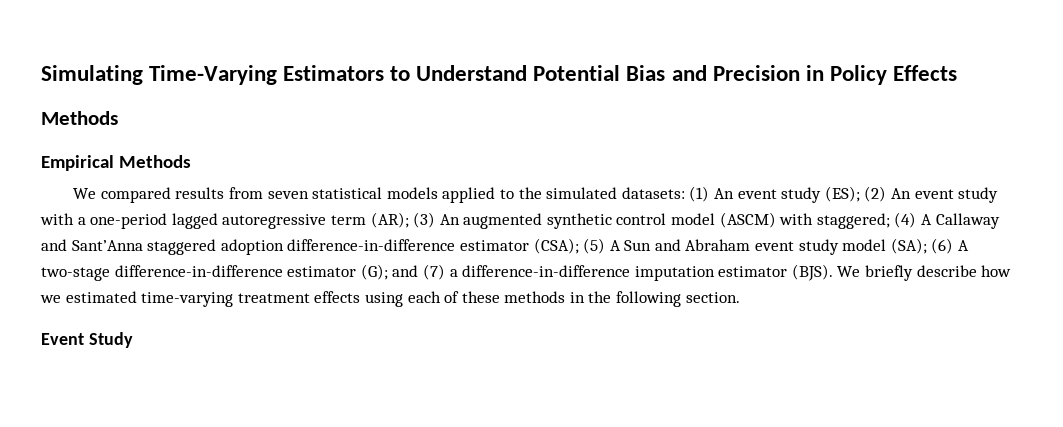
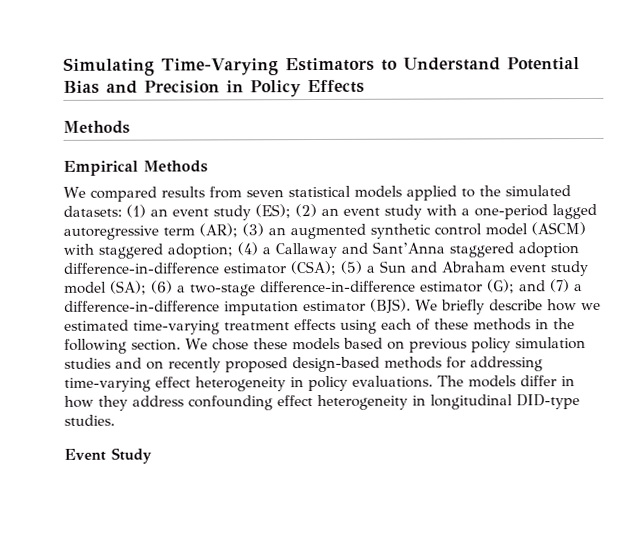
- (1) An event study (ES);
+ (1) an event study (ES);
- (2) An event study with a one-period lagged autoregressive term (AR);
+ (2) an event study with a one-period lagged autoregressive term (AR);
- (3) An augmented synthetic control model (ASCM) with staggered; (4) A Callaway and Sant’Anna staggered adoption difference-in-difference estimator (CSA);
+ (3) an augmented synthetic control model (ASCM) with staggered adoption; (4) a Callaway and Sant’Anna staggered adoption difference-in-difference estimator (CSA);
- (5) A Sun and Abraham event study model (SA);
+ (5) a Sun and Abraham event study model (SA);
- (6) A two-stage difference-in-difference estimator (G);
+ (6) a two-stage difference-in-difference estimator (G);
+ We chose these models based on previous policy simulation studies and on recently proposed design-based methods for addressing time-varying effect heterogeneity in policy evaluations. The models differ in how they address confounding effect heterogeneity in longitudinal DID-type studies.

